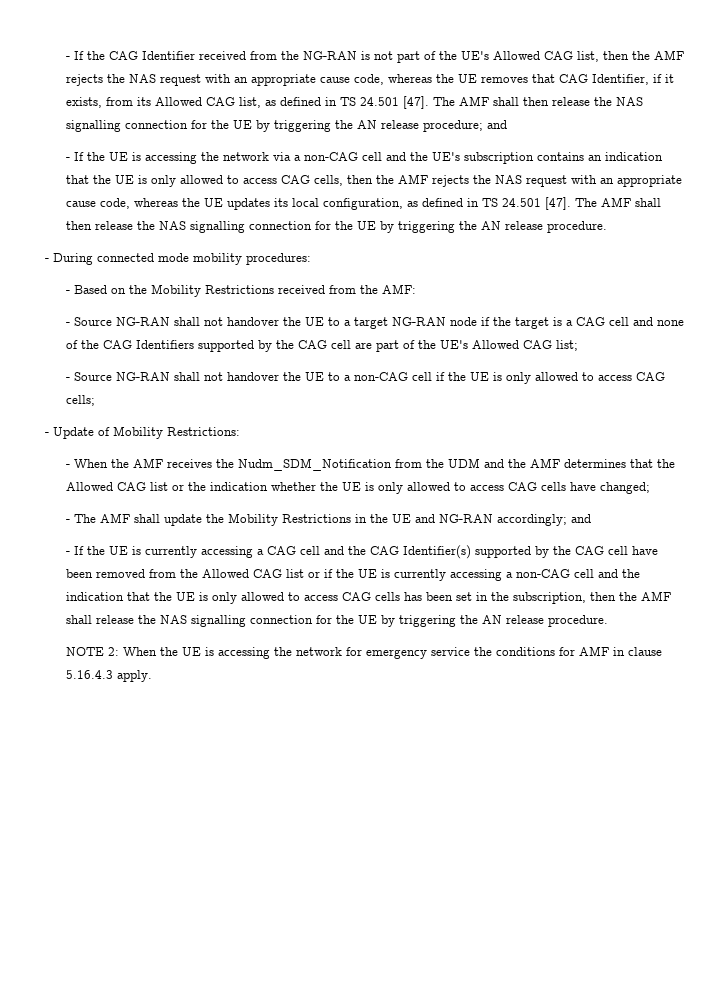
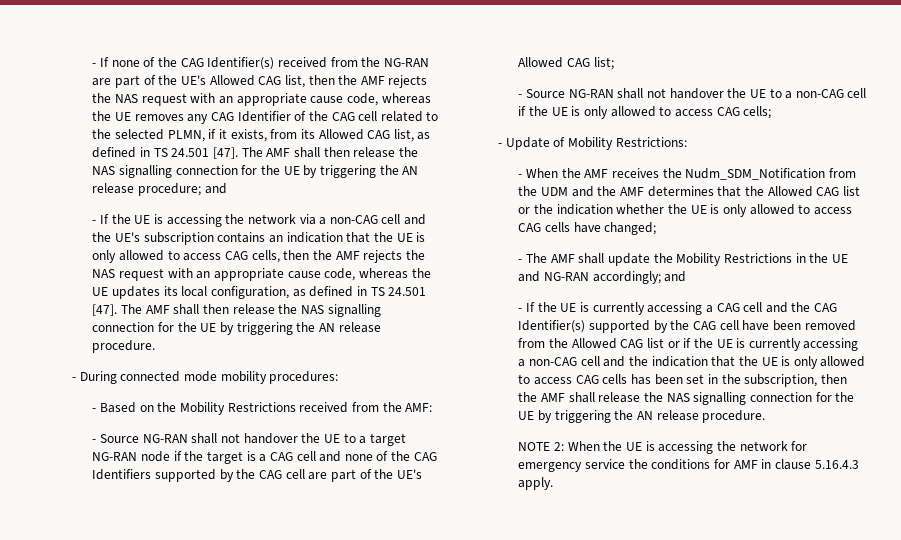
- - If the CAG Identifier received from the NG-RAN is not part of the UE's Allowed CAG list, then the AMF rejects the NAS request with an appropriate cause code, whereas the UE removes that CAG Identifier, if it exists, from its Allowed CAG list, as defined in TS 24.501 [47].
+ - If none of the CAG Identifier(s) received from the NG-RAN are part of the UE's Allowed CAG list, then the AMF rejects the NAS request with an appropriate cause code, whereas the UE removes any CAG Identifier of the CAG cell related to the selected PLMN, if it exists, from its Allowed CAG list, as defined in TS 24.501 [47].

